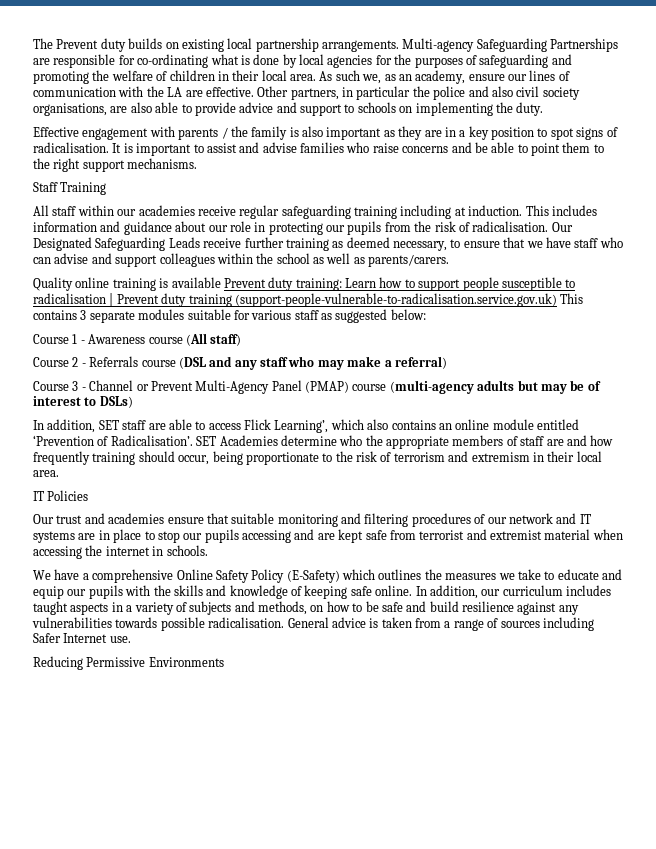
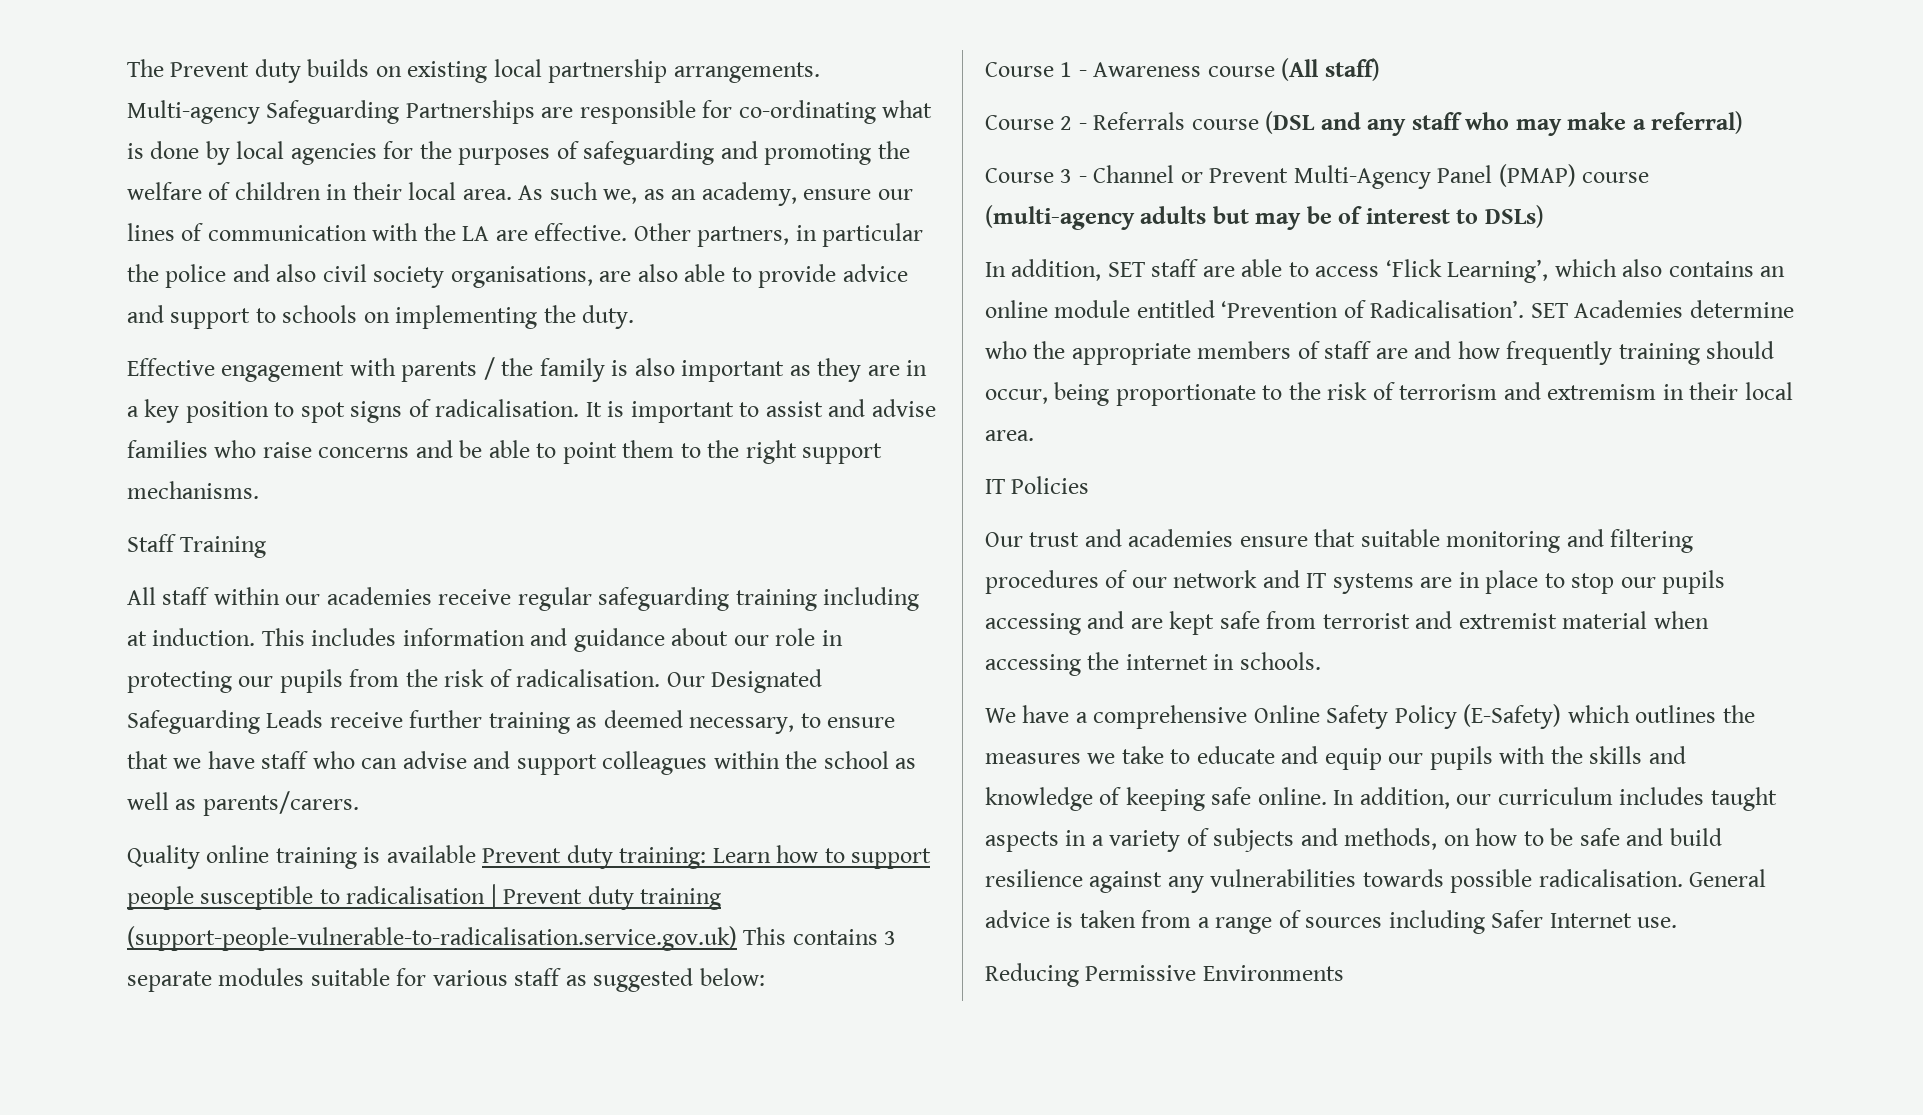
- In addition, SET staff are able to access Flick Learning’, which also contains an online module entitled ‘Prevention of Radicalisation’.
+ In addition, SET staff are able to access ‘Flick Learning’, which also contains an online module entitled ‘Prevention of Radicalisation’.

